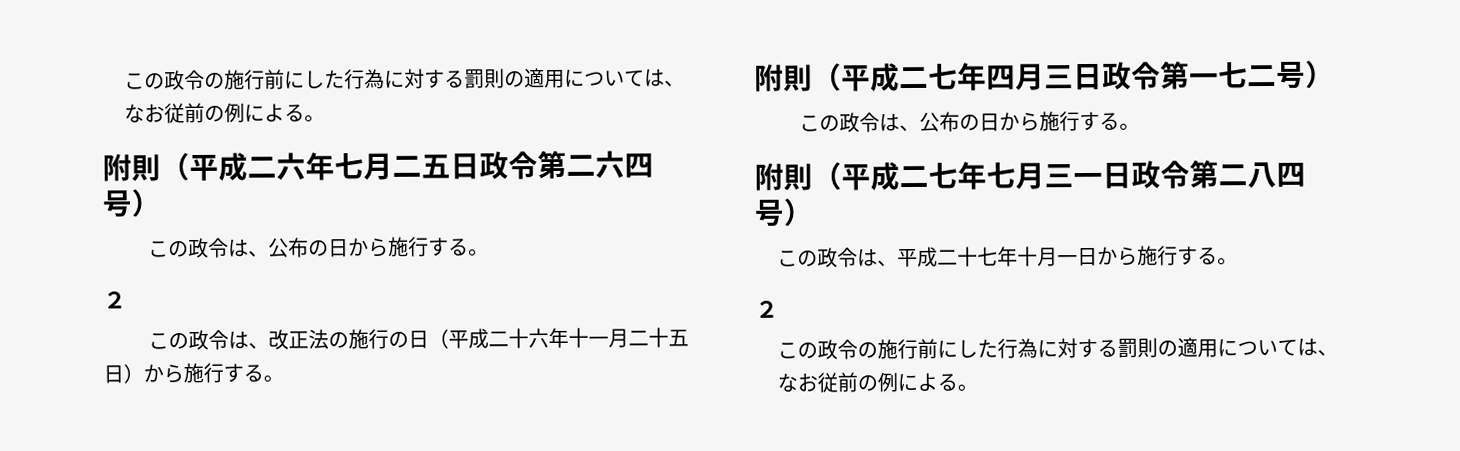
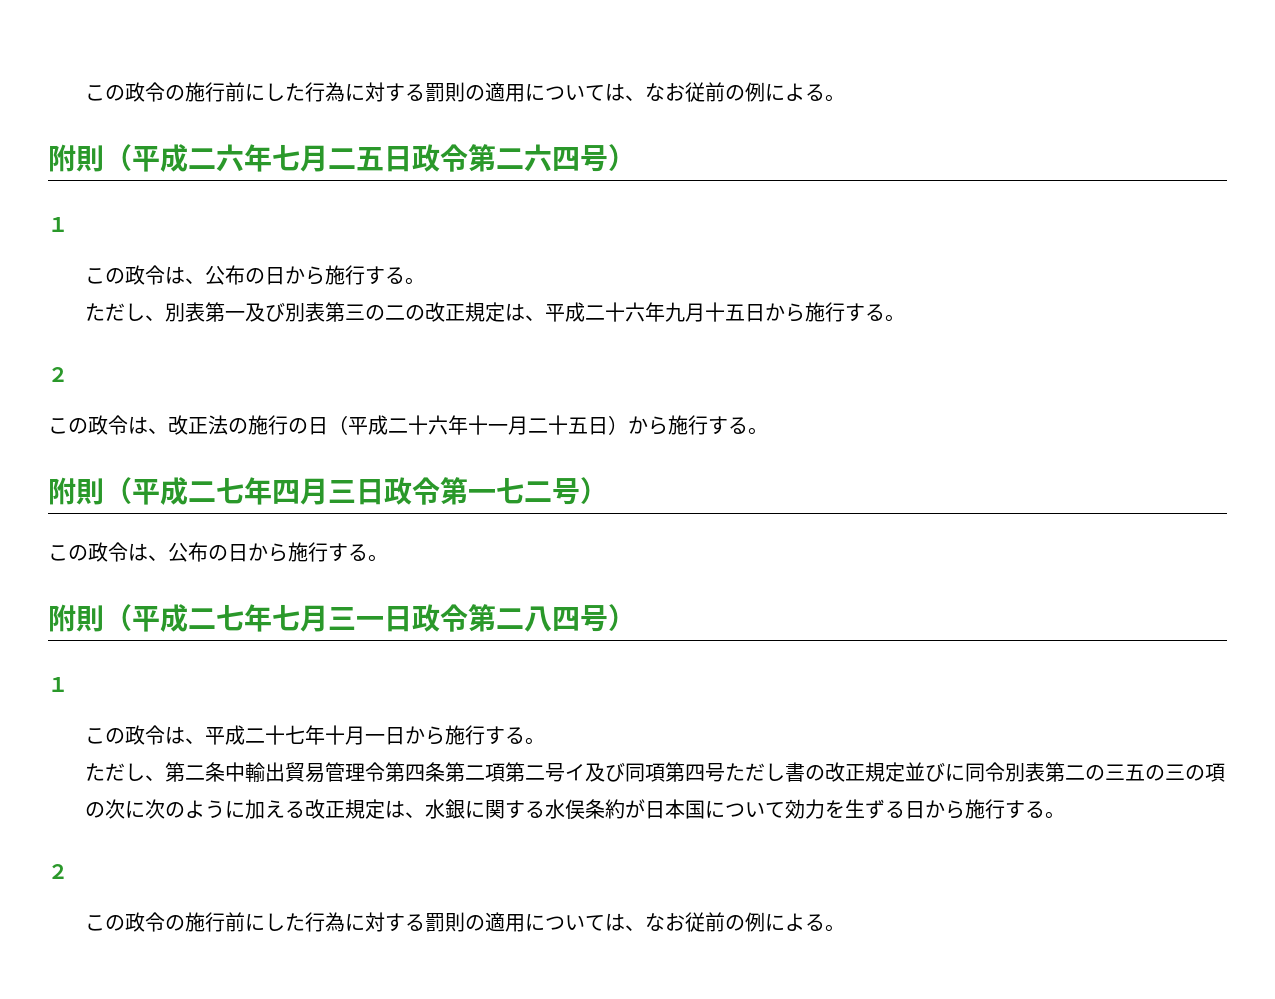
  附則（平成二六年七月二五日政令第二六四号）
+ １
  この政令は、公布の日から施行する。
+ ただし、別表第一及び別表第三の二の改正規定は、平成二十六年九月十五日から施行する。
  附則（平成二七年七月三一日政令第二八四号）
+ １
+ ただし、第二条中輸出貿易管理令第四条第二項第二号イ及び同項第四号ただし書の改正規定並びに同令別表第二の三五の三の項の次に次のように加える改正規定は、水銀に関する水俣条約が日本国について効力を生ずる日から施行する。

